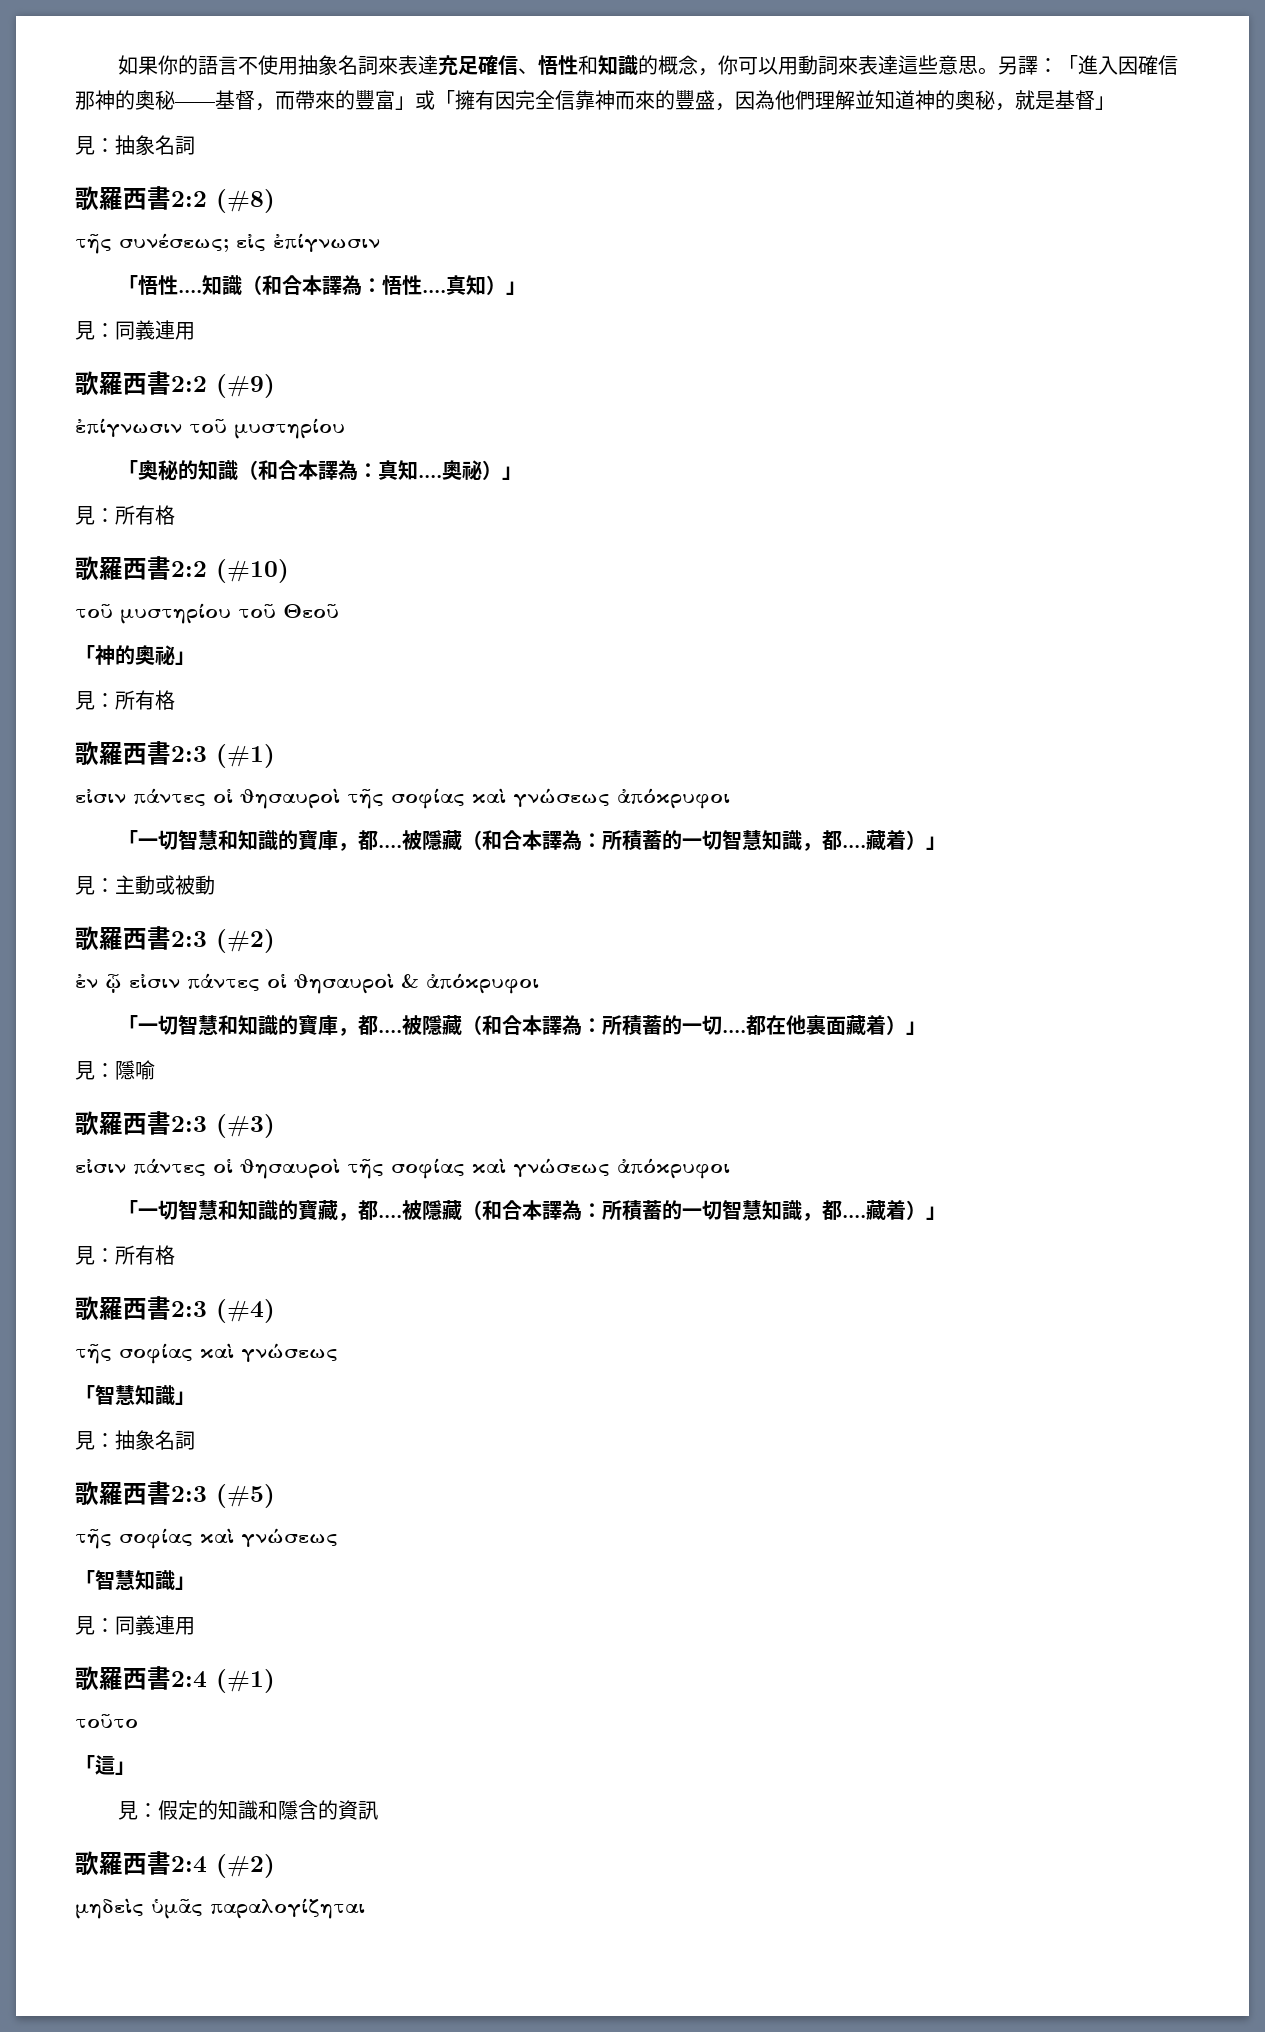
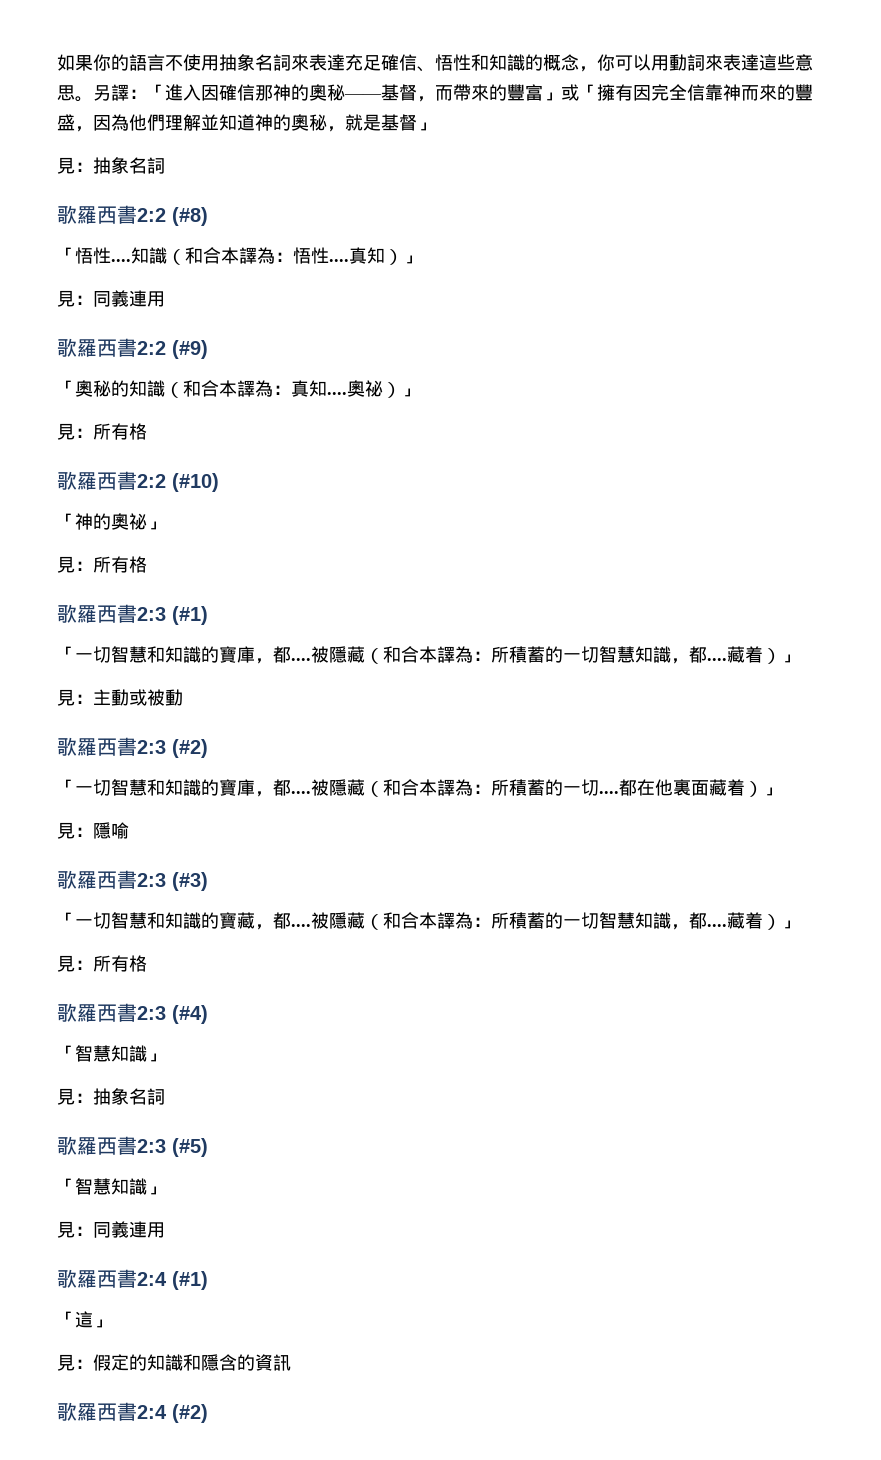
- τῆς συνέσεως; εἰς ἐπίγνωσιν
- ἐπίγνωσιν τοῦ μυστηρίου
- τοῦ μυστηρίου τοῦ Θεοῦ
  歌羅西書2:3 (#1)
- εἰσιν πάντες οἱ θησαυροὶ τῆς σοφίας καὶ γνώσεως ἀπόκρυφοι
- ἐν ᾧ εἰσιν πάντες οἱ θησαυροὶ & ἀπόκρυφοι
  歌羅西書2:3 (#3)
- εἰσιν πάντες οἱ θησαυροὶ τῆς σοφίας καὶ γνώσεως ἀπόκρυφοι
  歌羅西書2:3 (#4)
- τῆς σοφίας καὶ γνώσεως
  歌羅西書2:3 (#5)
- τῆς σοφίας καὶ γνώσεως
- τοῦτο
- μηδεὶς ὑμᾶς παραλογίζηται

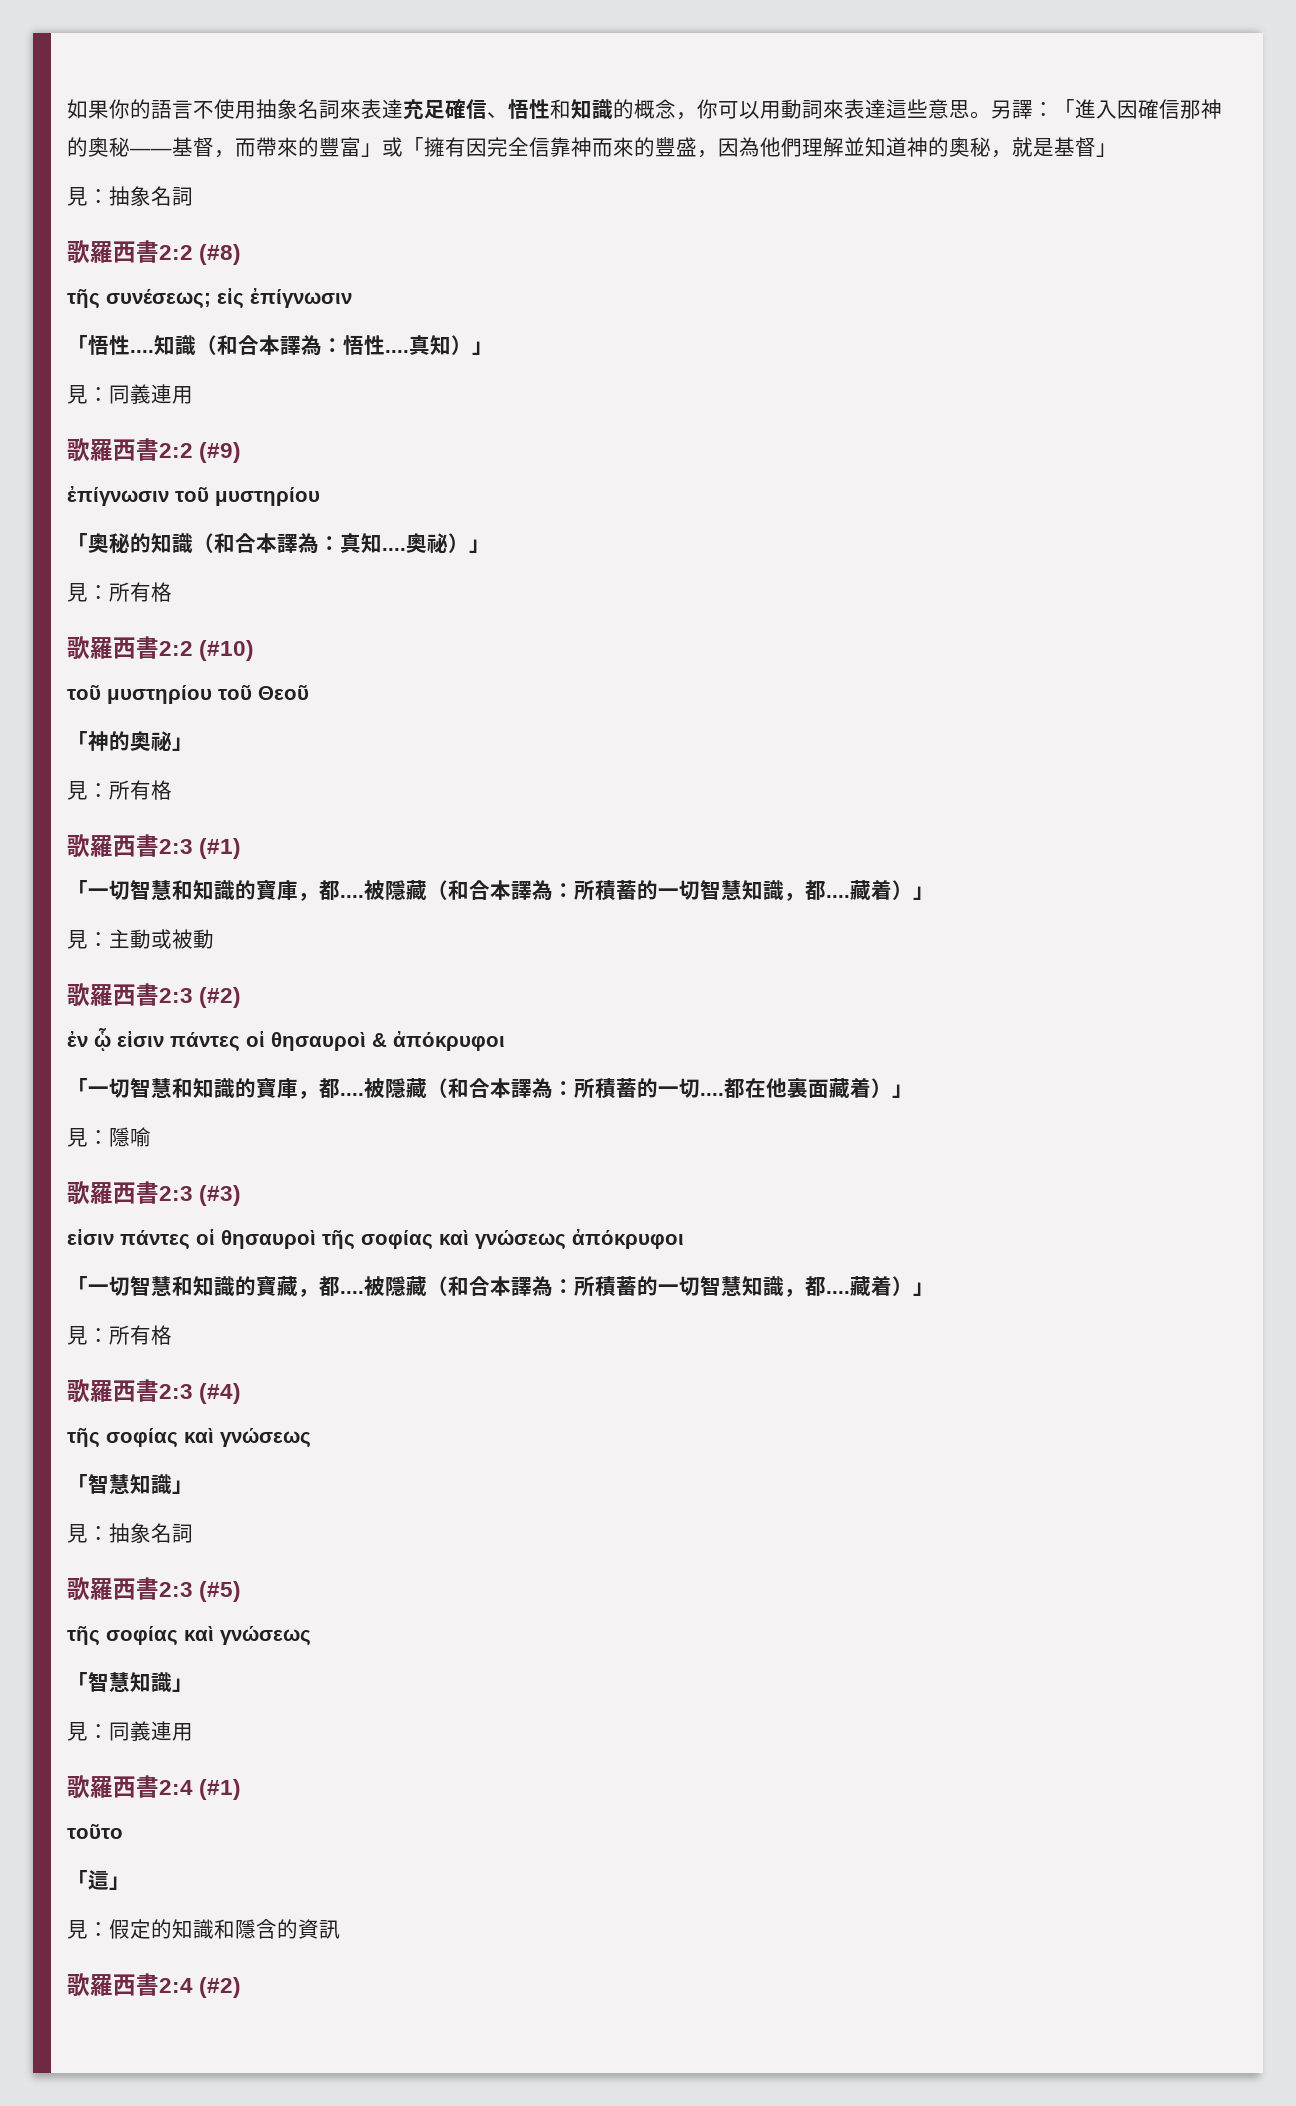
+ τῆς συνέσεως; εἰς ἐπίγνωσιν
+ ἐπίγνωσιν τοῦ μυστηρίου
+ τοῦ μυστηρίου τοῦ Θεοῦ
+ ἐν ᾧ εἰσιν πάντες οἱ θησαυροὶ & ἀπόκρυφοι
+ εἰσιν πάντες οἱ θησαυροὶ τῆς σοφίας καὶ γνώσεως ἀπόκρυφοι
  歌羅西書2:3 (#4)
+ τῆς σοφίας καὶ γνώσεως
  歌羅西書2:3 (#5)
+ τῆς σοφίας καὶ γνώσεως
+ τοῦτο

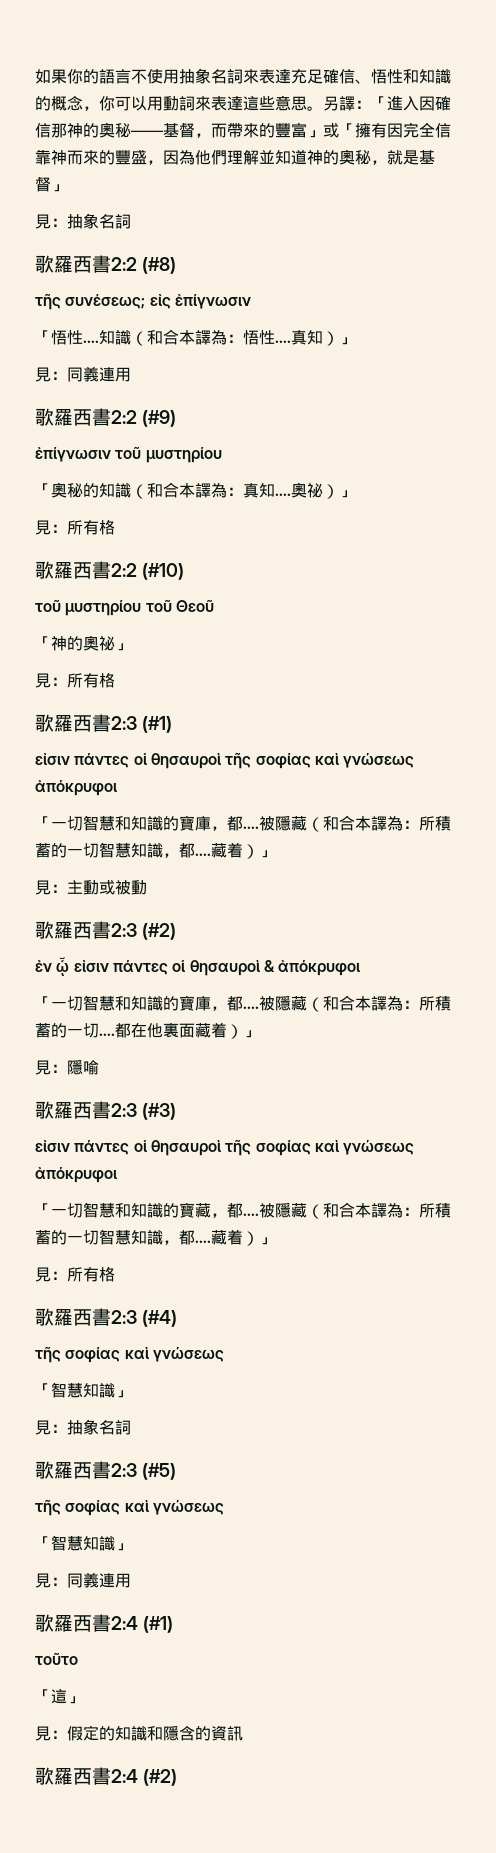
  歌羅西書2:3 (#1)
+ εἰσιν πάντες οἱ θησαυροὶ τῆς σοφίας καὶ γνώσεως ἀπόκρυφοι

